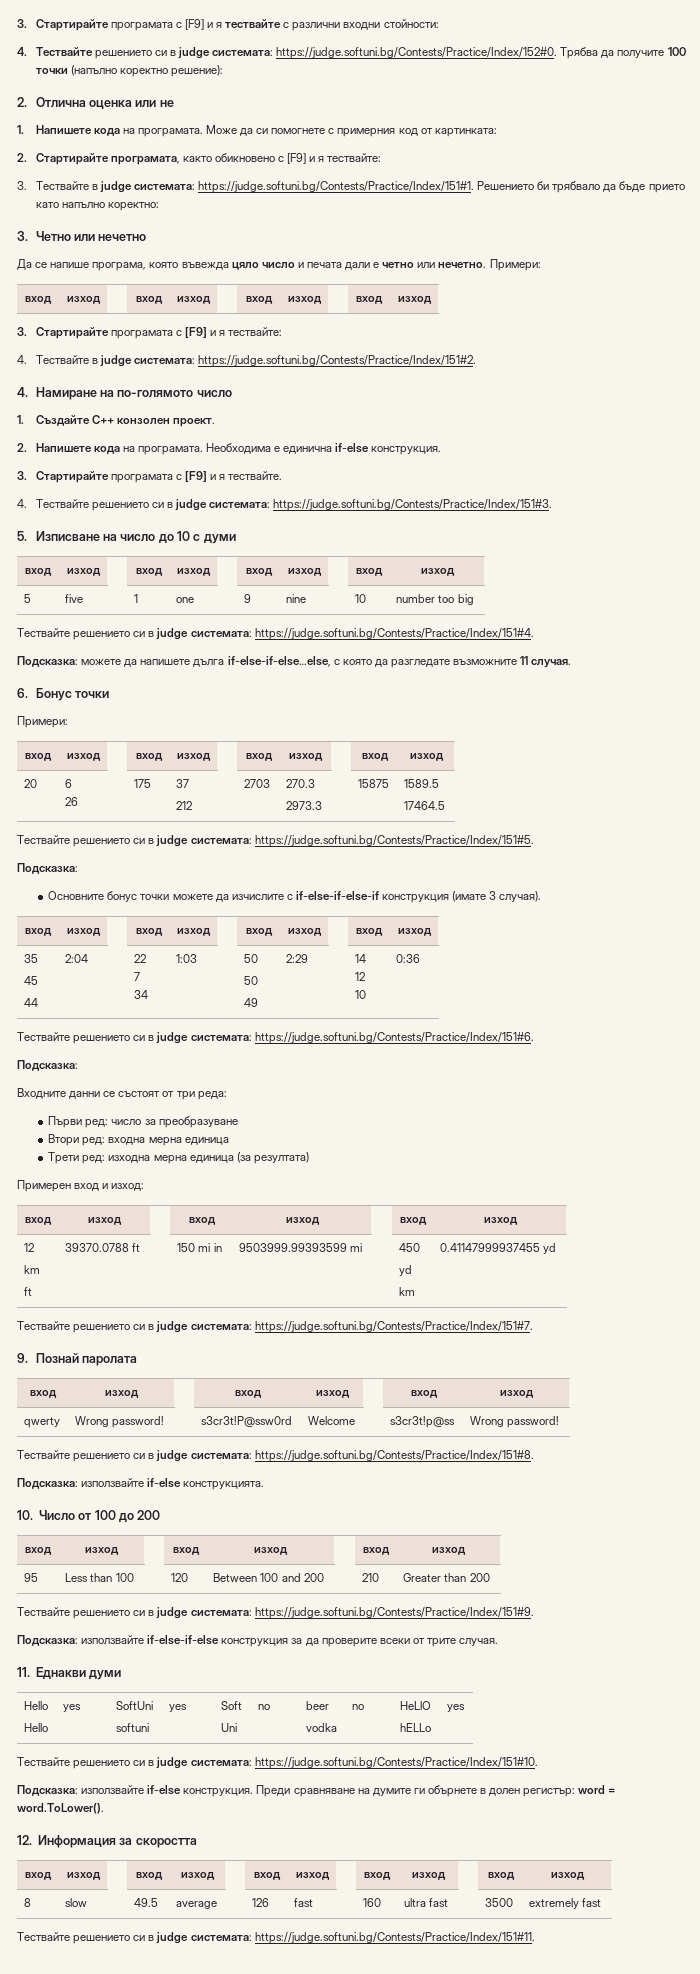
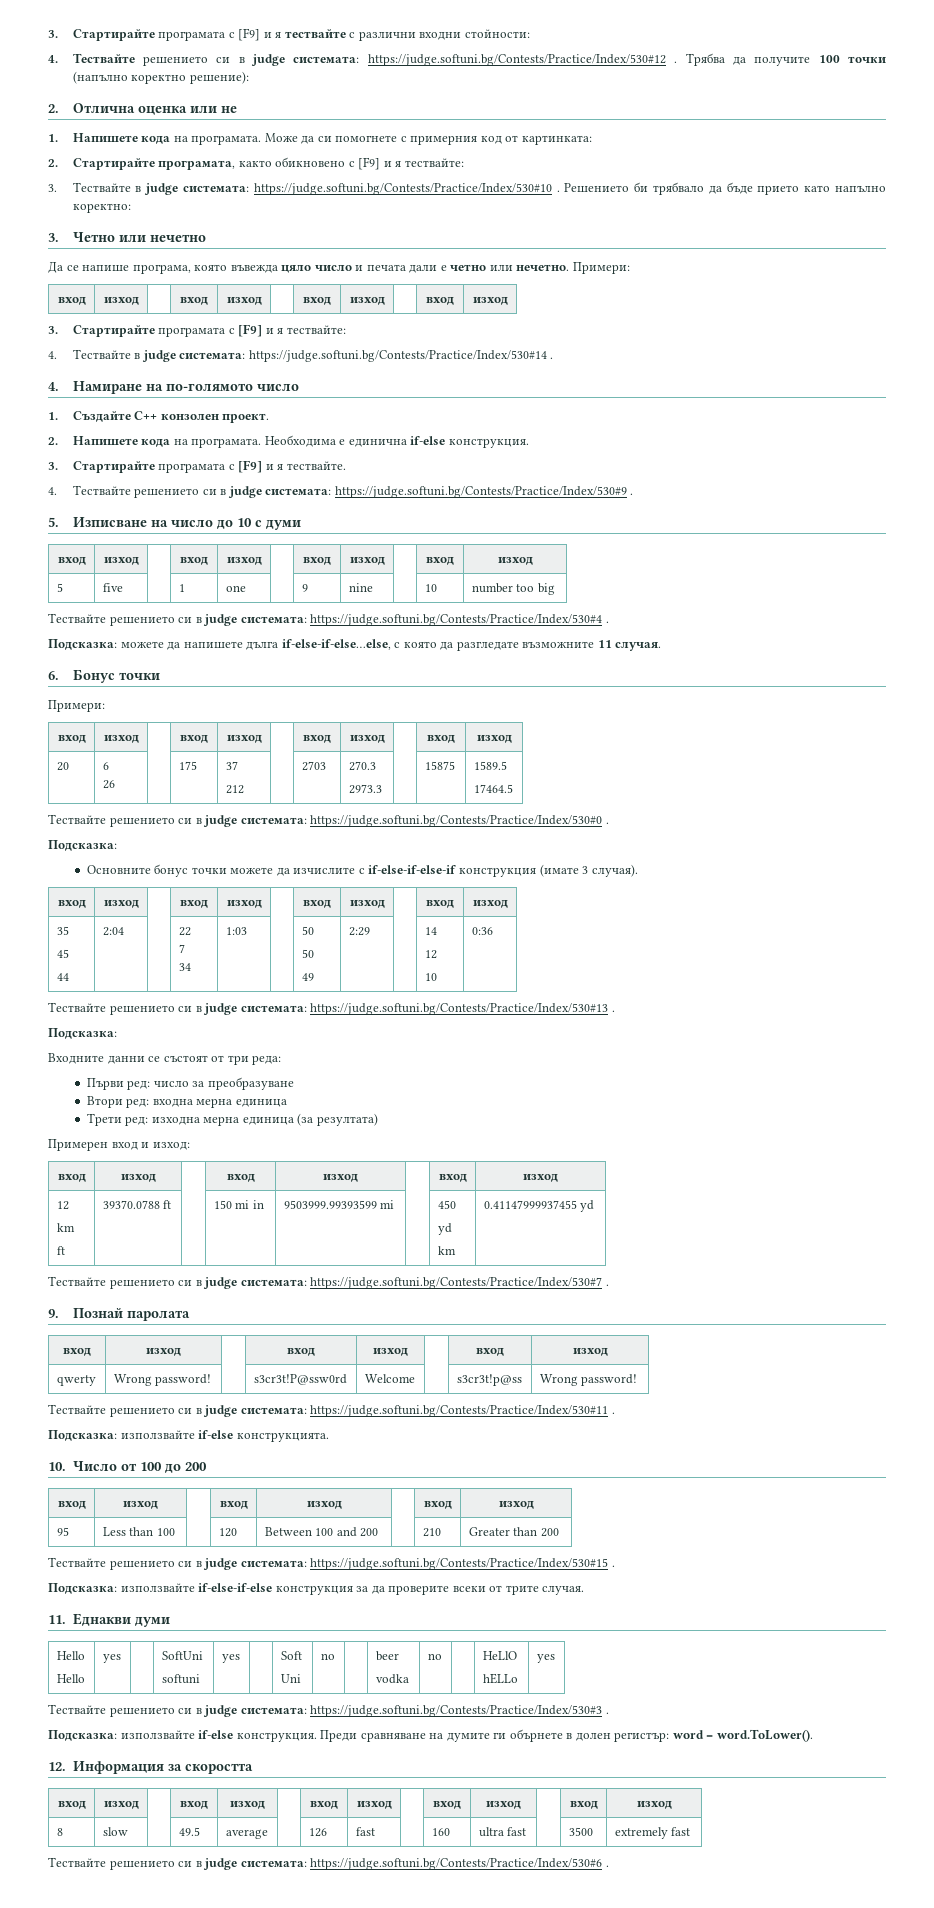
- 4. Тествайте решението си в judge системата: https://judge.softuni.bg/Contests/Practice/Index/152#0. Трябва да получите 100 точки (напълно коректно решение):
+ 4. Тествайте решението си в judge системата: https://judge.softuni.bg/Contests/Practice/Index/530#12 . Трябва да получите 100 точки (напълно коректно решение):
- 3. Тествайте в judge системата: https://judge.softuni.bg/Contests/Practice/Index/151#1. Решението би трябвало да бъде прието като напълно коректно:
+ 3. Тествайте в judge системата: https://judge.softuni.bg/Contests/Practice/Index/530#10 . Решението би трябвало да бъде прието като напълно коректно:
- 4. Тествайте в judge системата: https://judge.softuni.bg/Contests/Practice/Index/151#2.
+ 4. Тествайте в judge системата: https://judge.softuni.bg/Contests/Practice/Index/530#14 .
- 4. Тествайте решението си в judge системата: https://judge.softuni.bg/Contests/Practice/Index/151#3.
+ 4. Тествайте решението си в judge системата: https://judge.softuni.bg/Contests/Practice/Index/530#9 .
- Тествайте решението си в judge системата: https://judge.softuni.bg/Contests/Practice/Index/151#4.
+ Тествайте решението си в judge системата: https://judge.softuni.bg/Contests/Practice/Index/530#4 .
- Тествайте решението си в judge системата: https://judge.softuni.bg/Contests/Practice/Index/151#5.
+ Тествайте решението си в judge системата: https://judge.softuni.bg/Contests/Practice/Index/530#0 .
- Тествайте решението си в judge системата: https://judge.softuni.bg/Contests/Practice/Index/151#6.
+ Тествайте решението си в judge системата: https://judge.softuni.bg/Contests/Practice/Index/530#13 .
- Тествайте решението си в judge системата: https://judge.softuni.bg/Contests/Practice/Index/151#7.
+ Тествайте решението си в judge системата: https://judge.softuni.bg/Contests/Practice/Index/530#7 .
- Тествайте решението си в judge системата: https://judge.softuni.bg/Contests/Practice/Index/151#8.
+ Тествайте решението си в judge системата: https://judge.softuni.bg/Contests/Practice/Index/530#11 .
- Тествайте решението си в judge системата: https://judge.softuni.bg/Contests/Practice/Index/151#9.
+ Тествайте решението си в judge системата: https://judge.softuni.bg/Contests/Practice/Index/530#15 .
- Тествайте решението си в judge системата: https://judge.softuni.bg/Contests/Practice/Index/151#10.
+ Тествайте решението си в judge системата: https://judge.softuni.bg/Contests/Practice/Index/530#3 .
- Тествайте решението си в judge системата: https://judge.softuni.bg/Contests/Practice/Index/151#11.
+ Тествайте решението си в judge системата: https://judge.softuni.bg/Contests/Practice/Index/530#6 .

